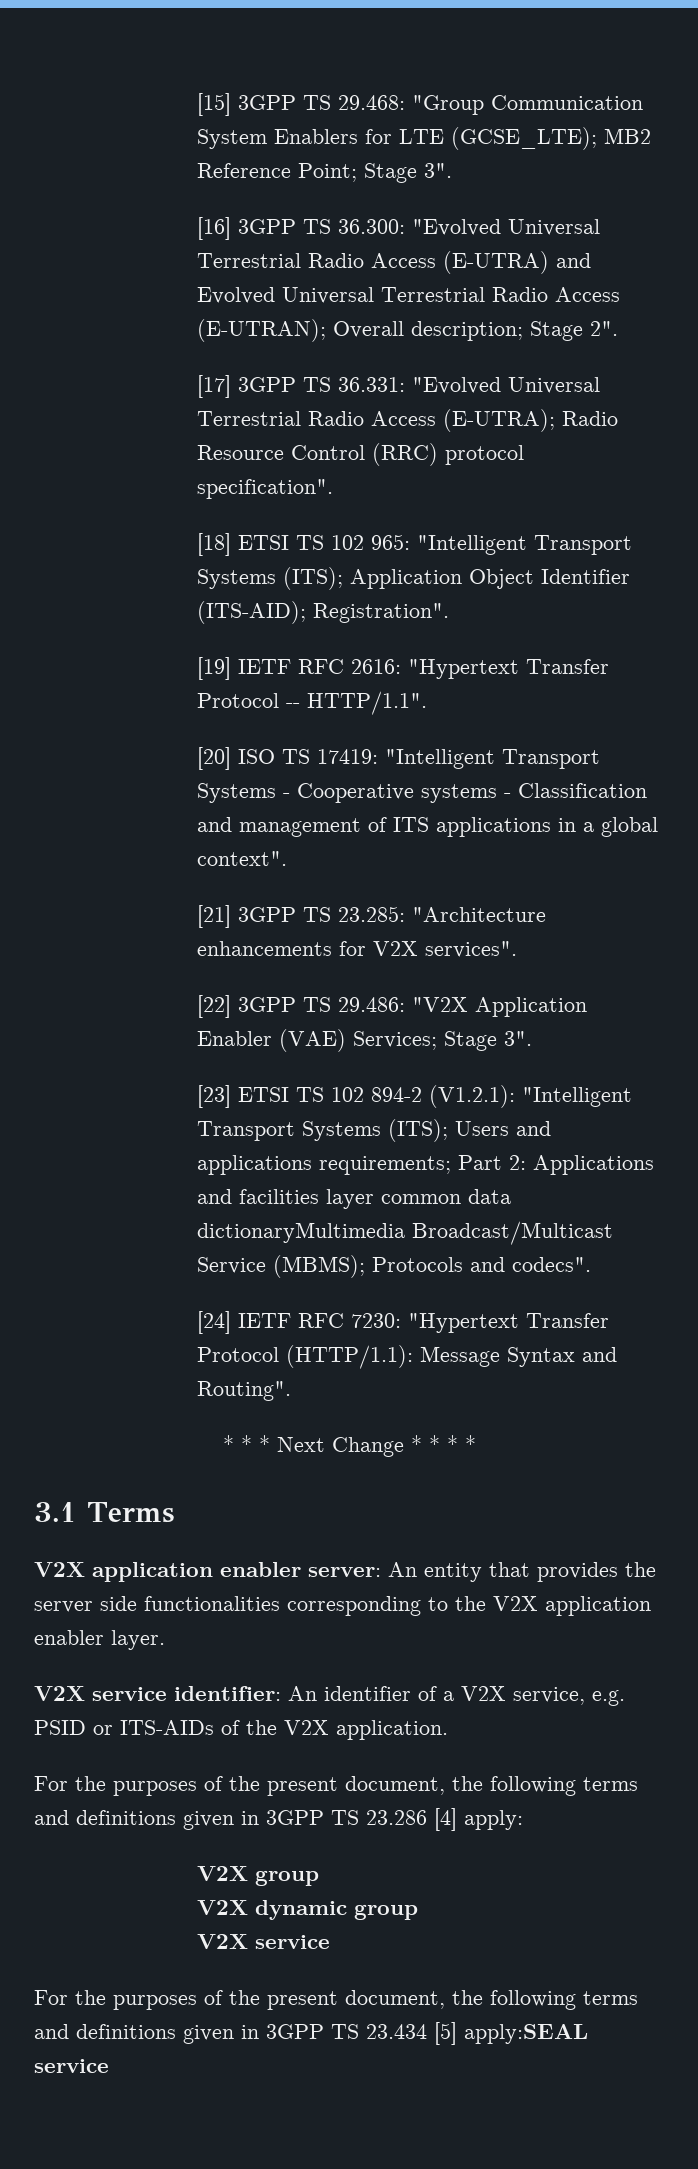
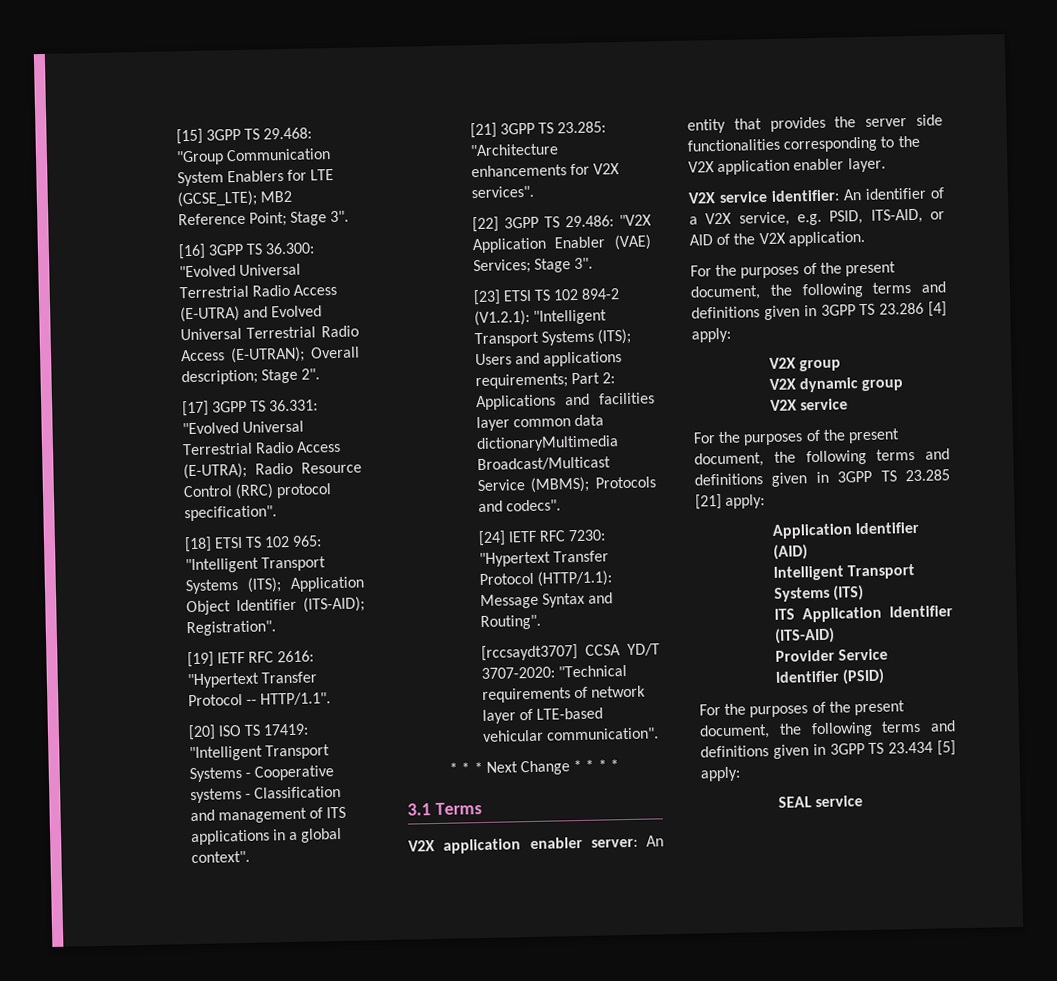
+ [rccsaydt3707] CCSA YD/T 3707-2020: "Technical requirements of network layer of LTE-based vehicular communication".
- V2X service identifier: An identifier of a V2X service, e.g. PSID or ITS-AIDs of the V2X application.
+ V2X service identifier: An identifier of a V2X service, e.g. PSID, ITS-AID, or AID of the V2X application.
+ For the purposes of the present document, the following terms and definitions given in 3GPP TS 23.285 [21] apply:
+ Application Identifier (AID)
+ Intelligent Transport Systems (ITS)
+ ITS Application Identifier (ITS-AID)
+ Provider Service Identifier (PSID)
- For the purposes of the present document, the following terms and definitions given in 3GPP TS 23.434 [5] apply:SEAL service
+ For the purposes of the present document, the following terms and definitions given in 3GPP TS 23.434 [5] apply:
+ SEAL service

